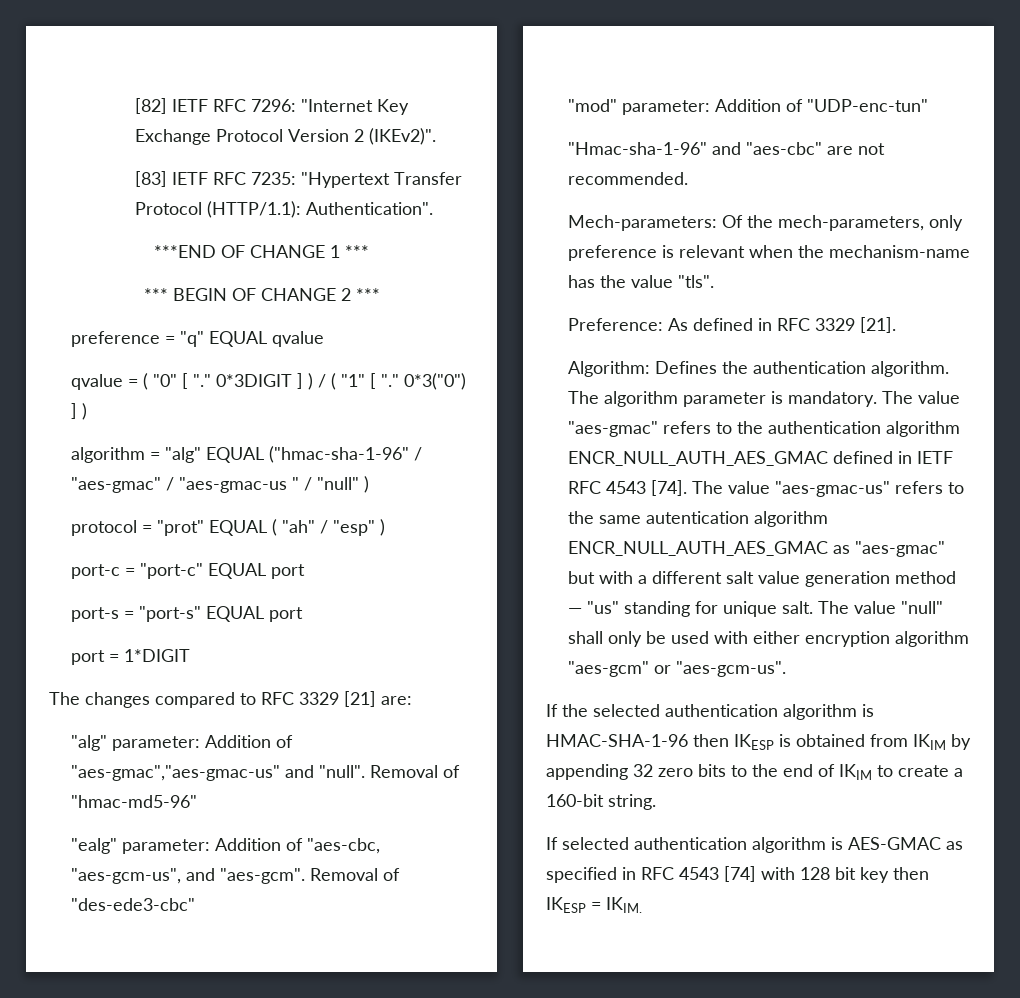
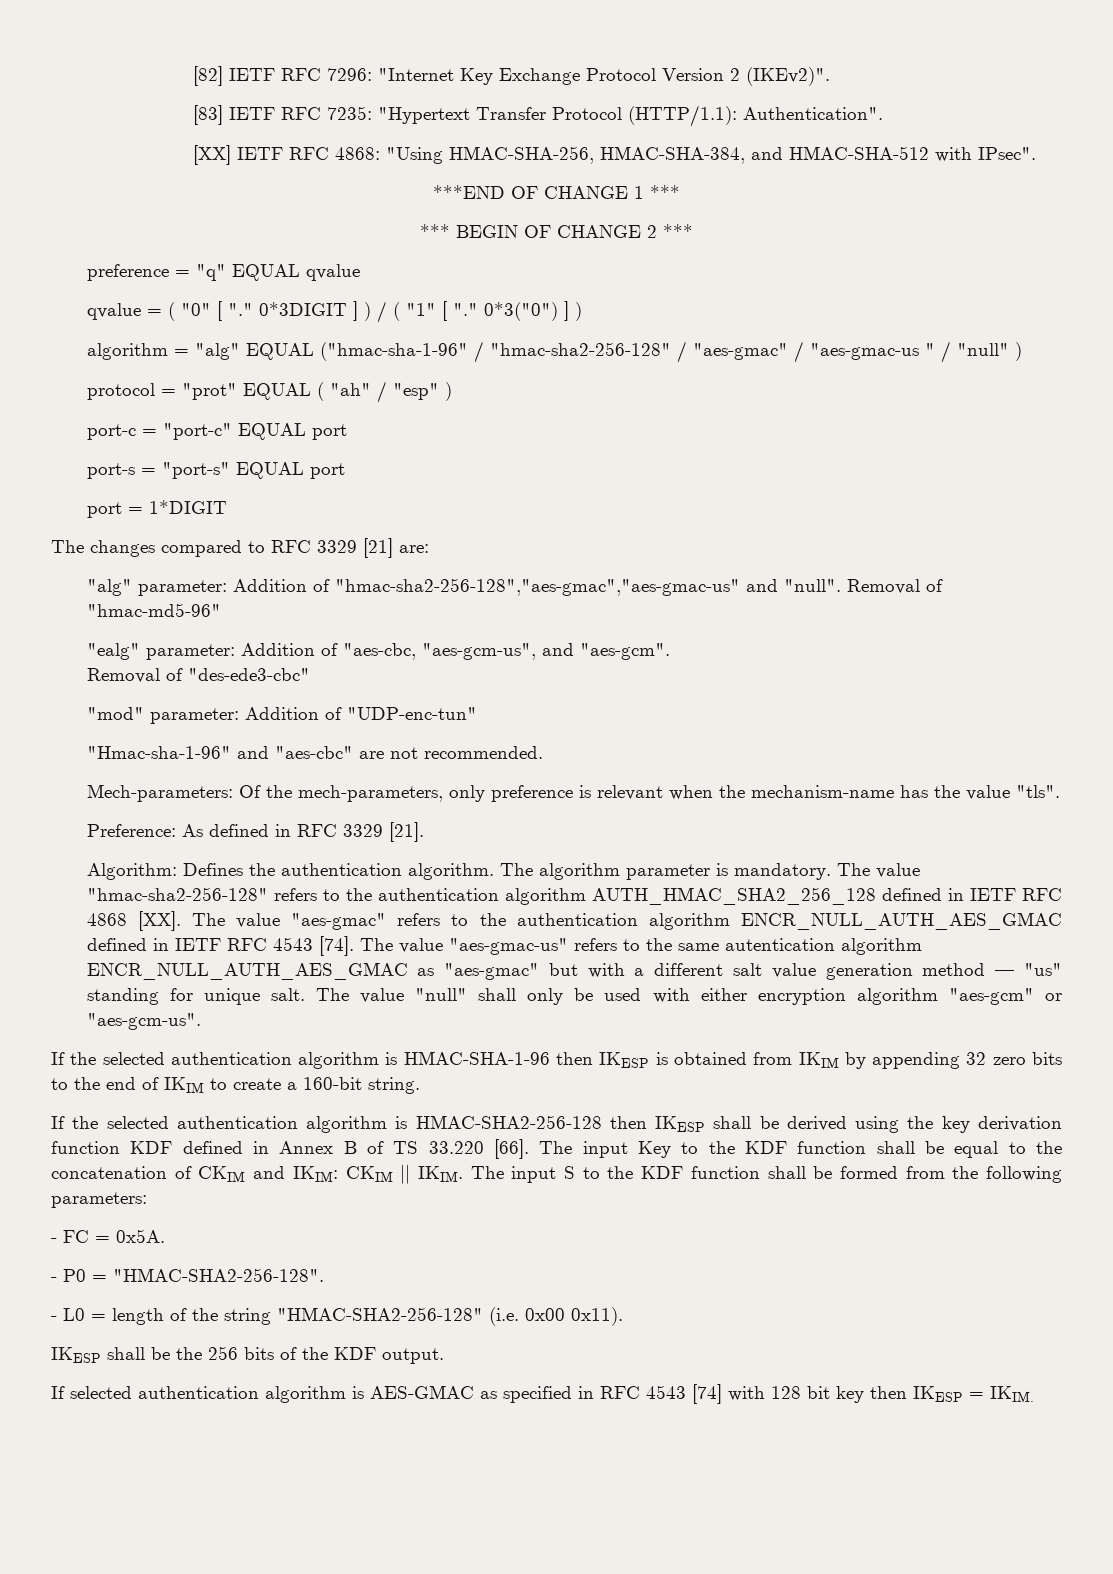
+ [XX] IETF RFC 4868: "Using HMAC-SHA-256, HMAC-SHA-384, and HMAC-SHA-512 with IPsec".
- algorithm = "alg" EQUAL ("hmac-sha-1-96" / "aes-gmac" / "aes-gmac-us " / "null" )
+ algorithm = "alg" EQUAL ("hmac-sha-1-96" / "hmac-sha2-256-128" / "aes-gmac" / "aes-gmac-us " / "null" )
- "alg" parameter: Addition of "aes-gmac","aes-gmac-us" and "null".
+ "alg" parameter: Addition of "hmac-sha2-256-128","aes-gmac","aes-gmac-us" and "null".
- "ealg" parameter: Addition of "aes-cbc, "aes-gcm-us", and "aes-gcm". Removal of "des-ede3-cbc"
+ "ealg" parameter: Addition of "aes-cbc, "aes-gcm-us", and "aes-gcm".
+ Removal of "des-ede3-cbc"
- The value "aes-gmac" refers to the authentication algorithm ENCR_NULL_AUTH_AES_GMAC defined in IETF RFC 4543 [74].
+ The value "hmac-sha2-256-128" refers to the authentication algorithm AUTH_HMAC_SHA2_256_128 defined in IETF RFC 4868 [XX]. The value "aes-gmac" refers to the authentication algorithm ENCR_NULL_AUTH_AES_GMAC defined in IETF RFC 4543 [74].
+ If the selected authentication algorithm is HMAC-SHA2-256-128 then IKESP shall be derived using the key derivation function KDF defined in Annex B of TS 33.220 [66]. The input Key to the KDF function shall be equal to the concatenation of CKIM and IKIM: CKIM || IKIM. The input S to the KDF function shall be formed from the following parameters:
+ - FC = 0x5A.
+ - P0 = "HMAC-SHA2-256-128".
+ - L0 = length of the string "HMAC-SHA2-256-128" (i.e. 0x00 0x11).
+ IKESP shall be the 256 bits of the KDF output.

